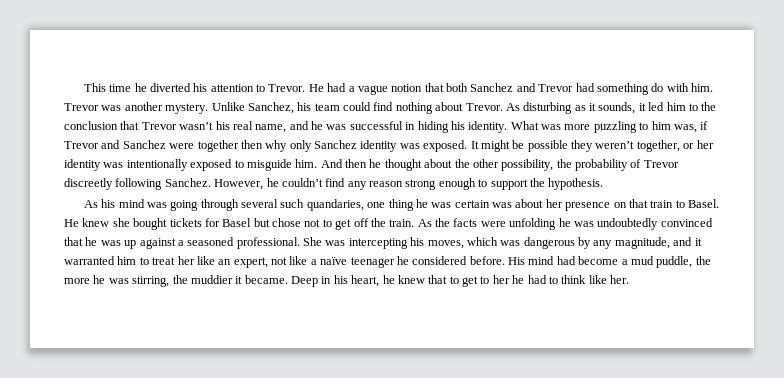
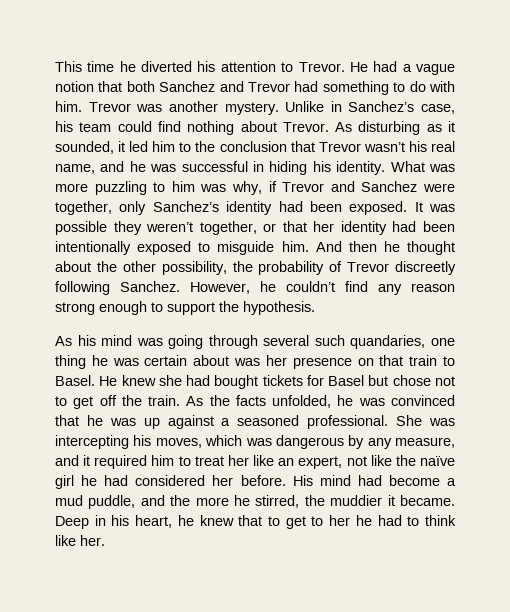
- He had a vague notion that both Sanchez and Trevor had something do with him.
+ He had a vague notion that both Sanchez and Trevor had something to do with him.
- Unlike Sanchez, his team could find nothing about Trevor.
+ Unlike in Sanchez’s case, his team could find nothing about Trevor.
- As disturbing as it sounds, it led him to the conclusion that Trevor wasn’t his real name, and he was successful in hiding his identity.
+ As disturbing as it sounded, it led him to the conclusion that Trevor wasn’t his real name, and he was successful in hiding his identity.
- What was more puzzling to him was, if Trevor and Sanchez were together then why only Sanchez identity was exposed. It might be possible they weren’t together, or her identity was intentionally exposed to misguide him.
+ What was more puzzling to him was why, if Trevor and Sanchez were together, only Sanchez’s identity had been exposed. It was possible they weren’t together, or that her identity had been intentionally exposed to misguide him.
- As his mind was going through several such quandaries, one thing he was certain was about her presence on that train to Basel.
+ As his mind was going through several such quandaries, one thing he was certain about was her presence on that train to Basel.
- He knew she bought tickets for Basel but chose not to get off the train.
+ He knew she had bought tickets for Basel but chose not to get off the train.
- As the facts were unfolding he was undoubtedly convinced that he was up against a seasoned professional.
+ As the facts unfolded, he was convinced that he was up against a seasoned professional.
- She was intercepting his moves, which was dangerous by any magnitude, and it warranted him to treat her like an expert, not like a naïve teenager he considered before.
+ She was intercepting his moves, which was dangerous by any measure, and it required him to treat her like an expert, not like the naïve girl he had considered her before.
- His mind had become a mud puddle, the more he was stirring, the muddier it became.
+ His mind had become a mud puddle, and the more he stirred, the muddier it became.

